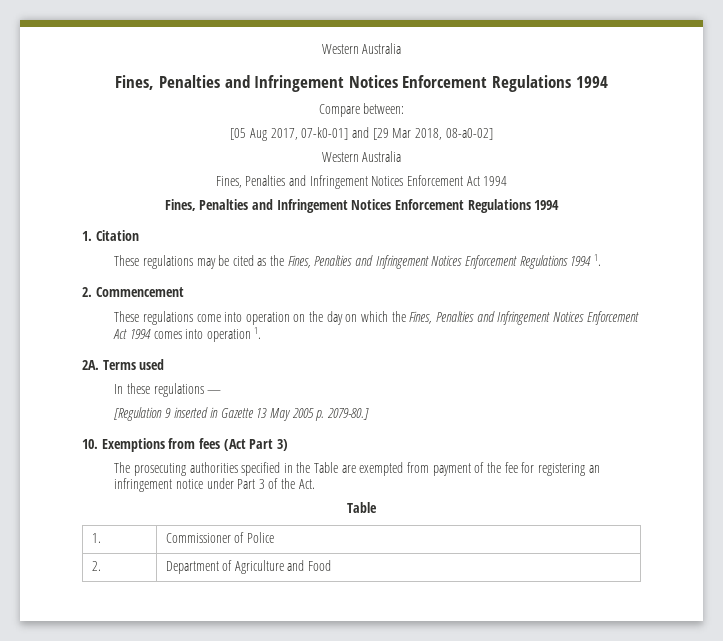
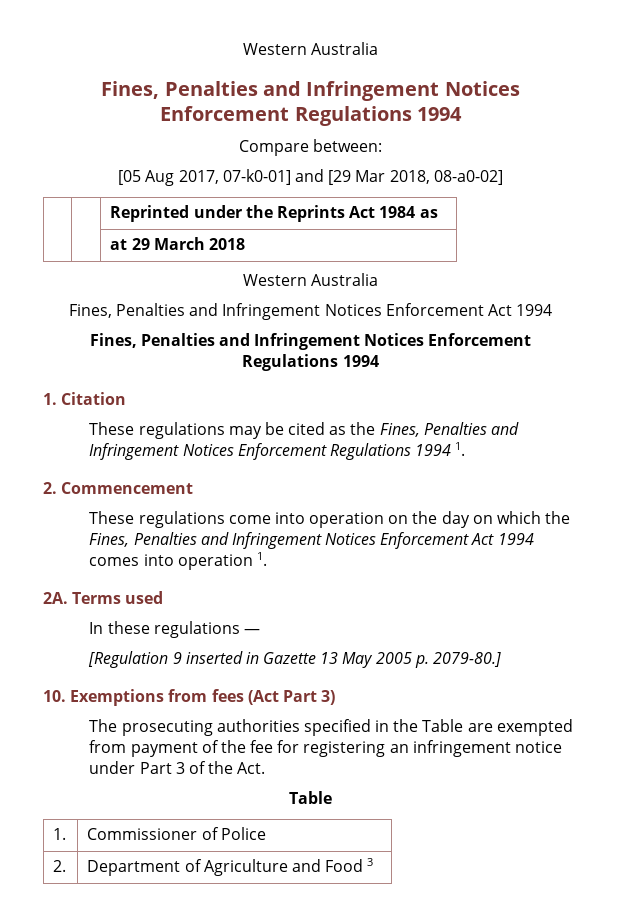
+ | | Reprinted under the Reprints Act 1984 as
+ | | at 29 March 2018
- 2. | Department of Agriculture and Food
+ 2. | Department of Agriculture and Food 3

